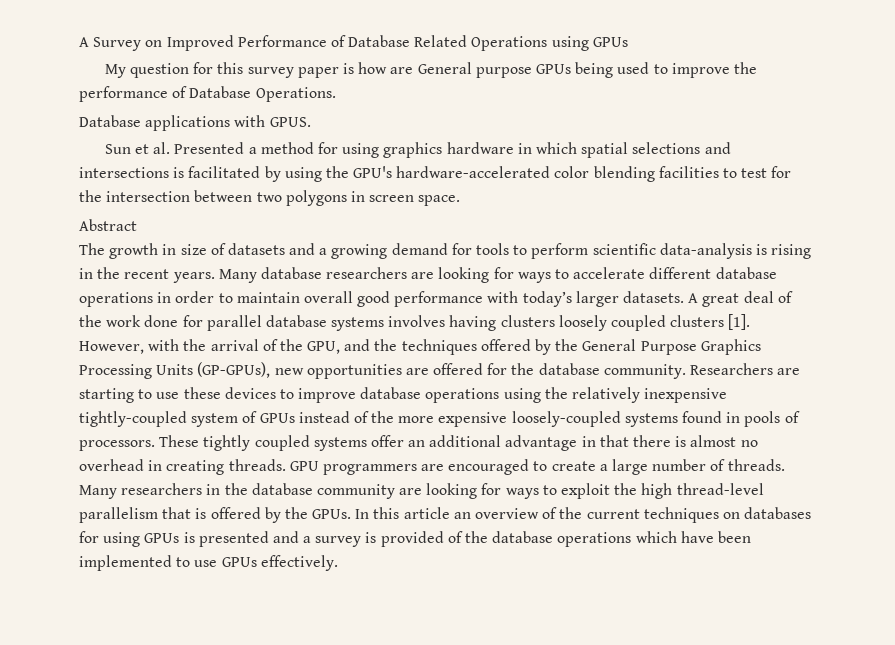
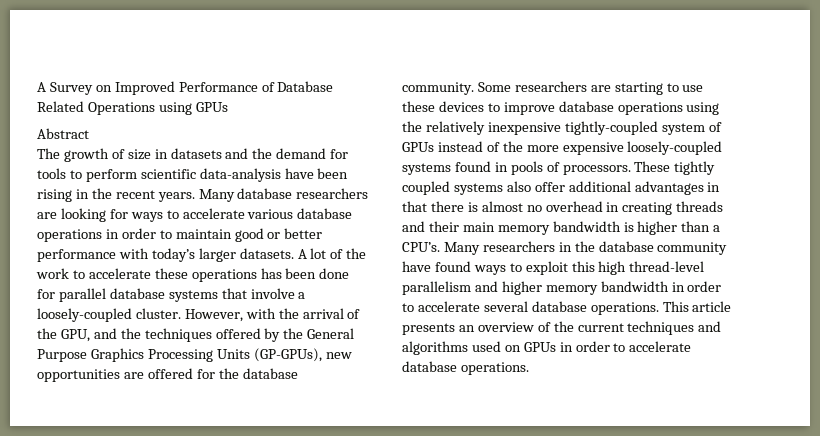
- My question for this survey paper is how are General purpose GPUs being used to improve the performance of Database Operations.
- Database applications with GPUS.
- Sun et al. Presented a method for using graphics hardware in which spatial selections and intersections is facilitated by using the GPU's hardware-accelerated color blending facilities to test for the intersection between two polygons in screen space.
  Abstract
- The growth in size of datasets and a growing demand for tools to perform scientific data-analysis is rising in the recent years.
+ The growth of size in datasets and the demand for tools to perform scientific data-analysis have been rising in the recent years.
- Many database researchers are looking for ways to accelerate different database operations in order to maintain overall good performance with today’s larger datasets.
+ Many database researchers are looking for ways to accelerate various database operations in order to maintain good or better performance with today’s larger datasets.
- A great deal of the work done for parallel database systems involves having clusters loosely coupled clusters [1].
+ A lot of the work to accelerate these operations has been done for parallel database systems that involve a loosely-coupled cluster.
- Researchers are starting to use these devices to improve database operations using the relatively inexpensive tightly-coupled system of GPUs instead of the more expensive loosely-coupled systems found in pools of processors.
+ Some researchers are starting to use these devices to improve database operations using the relatively inexpensive tightly-coupled system of GPUs instead of the more expensive loosely-coupled systems found in pools of processors.
- These tightly coupled systems offer an additional advantage in that there is almost no overhead in creating threads. GPU programmers are encouraged to create a large number of threads.
+ These tightly coupled systems also offer additional advantages in that there is almost no overhead in creating threads and their main memory bandwidth is higher than a CPU’s.
- Many researchers in the database community are looking for ways to exploit the high thread-level parallelism that is offered by the GPUs. In this article an overview of the current techniques on databases for using GPUs is presented and a survey is provided of the database operations which have been implemented to use GPUs effectively.
+ Many researchers in the database community have found ways to exploit this high thread-level parallelism and higher memory bandwidth in order to accelerate several database operations. This article presents an overview of the current techniques and algorithms used on GPUs in order to accelerate database operations.

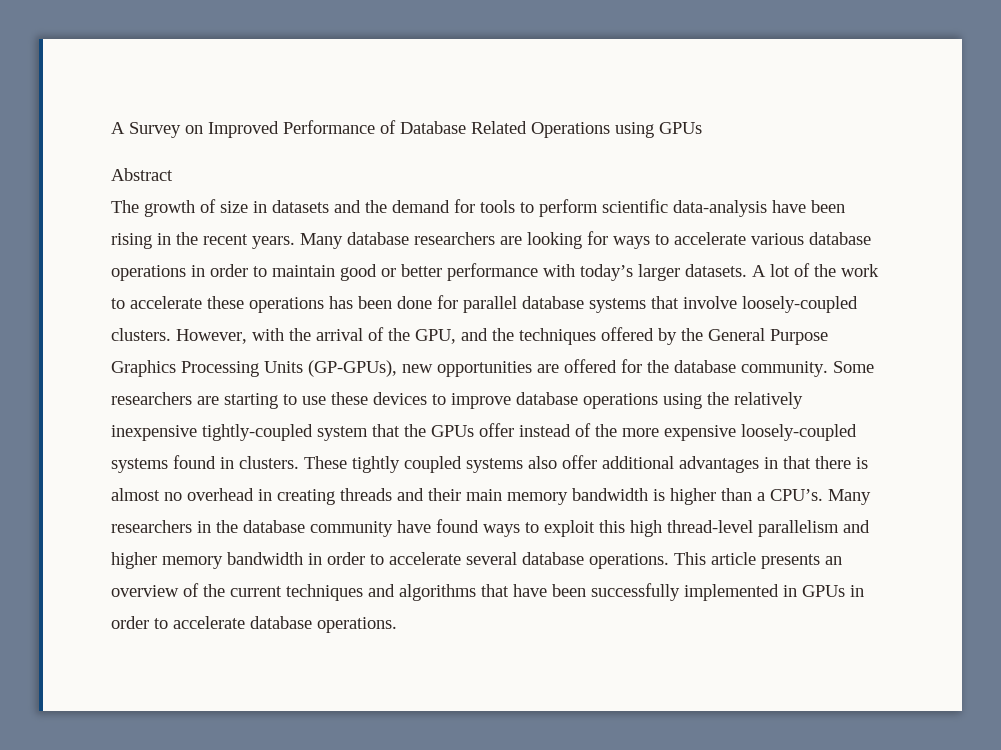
- A lot of the work to accelerate these operations has been done for parallel database systems that involve a loosely-coupled cluster.
+ A lot of the work to accelerate these operations has been done for parallel database systems that involve loosely-coupled clusters.
- Some researchers are starting to use these devices to improve database operations using the relatively inexpensive tightly-coupled system of GPUs instead of the more expensive loosely-coupled systems found in pools of processors.
+ Some researchers are starting to use these devices to improve database operations using the relatively inexpensive tightly-coupled system that the GPUs offer instead of the more expensive loosely-coupled systems found in clusters.
- This article presents an overview of the current techniques and algorithms used on GPUs in order to accelerate database operations.
+ This article presents an overview of the current techniques and algorithms that have been successfully implemented in GPUs in order to accelerate database operations.

